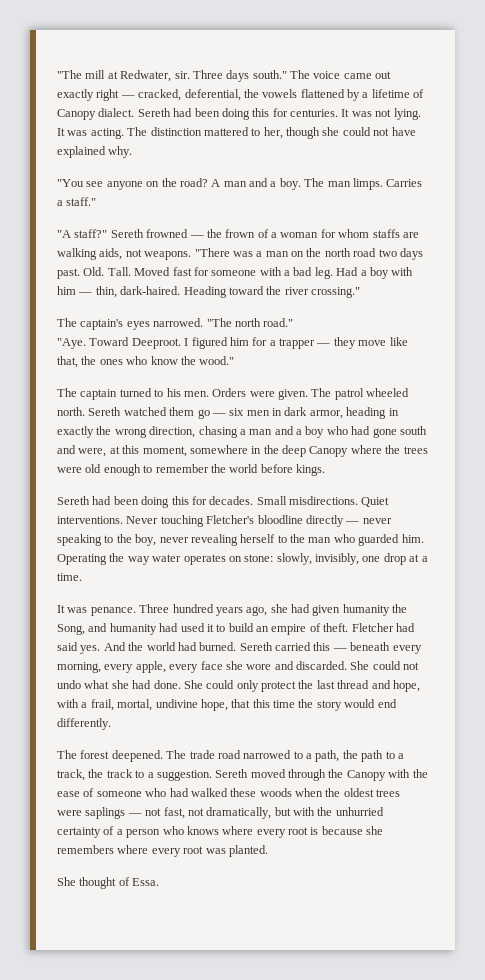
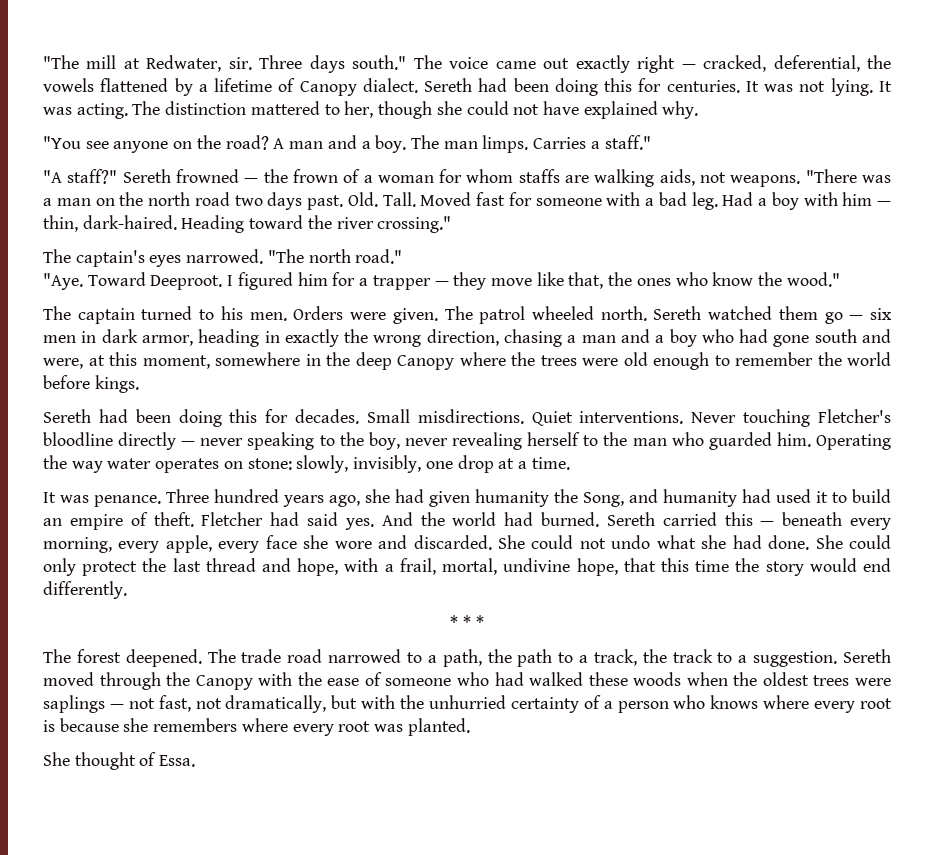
+ * * *

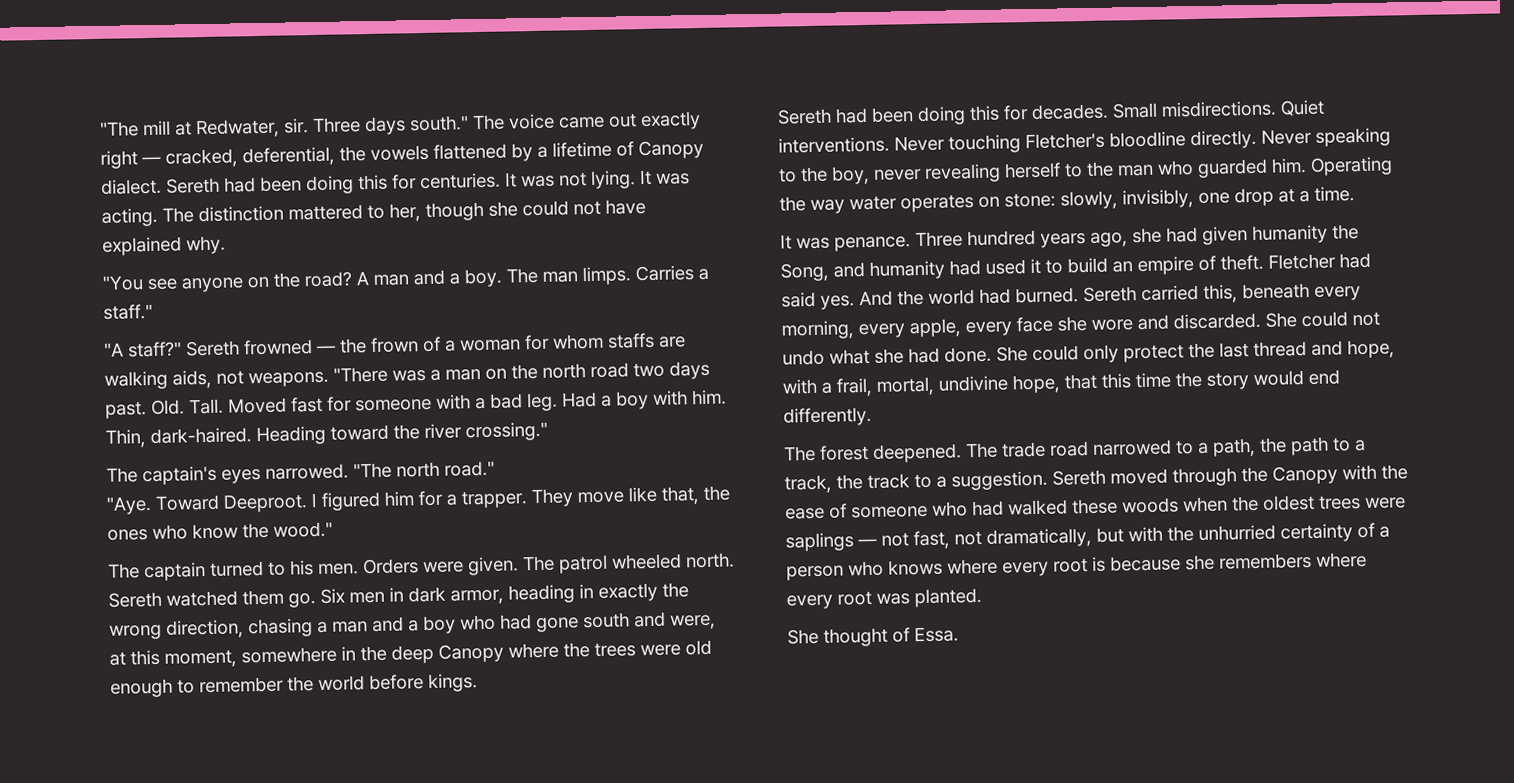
- Had a boy with him — thin, dark-haired.
+ Had a boy with him. Thin, dark-haired.
- I figured him for a trapper — they move like that, the ones who know the wood."
+ I figured him for a trapper. They move like that, the ones who know the wood."
- Sereth watched them go — six men in dark armor, heading in exactly the wrong direction, chasing a man and a boy who had gone south and were, at this moment, somewhere in the deep Canopy where the trees were old enough to remember the world before kings.
+ Sereth watched them go. Six men in dark armor, heading in exactly the wrong direction, chasing a man and a boy who had gone south and were, at this moment, somewhere in the deep Canopy where the trees were old enough to remember the world before kings.
- Never touching Fletcher's bloodline directly — never speaking to the boy, never revealing herself to the man who guarded him.
+ Never touching Fletcher's bloodline directly. Never speaking to the boy, never revealing herself to the man who guarded him.
- Sereth carried this — beneath every morning, every apple, every face she wore and discarded.
+ Sereth carried this, beneath every morning, every apple, every face she wore and discarded.
- * * *

